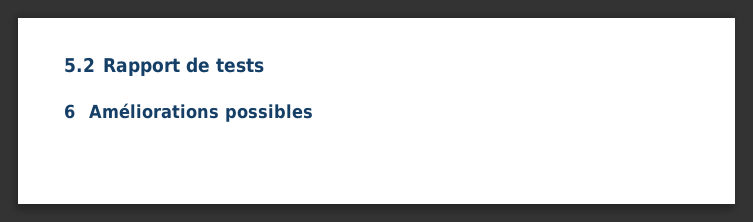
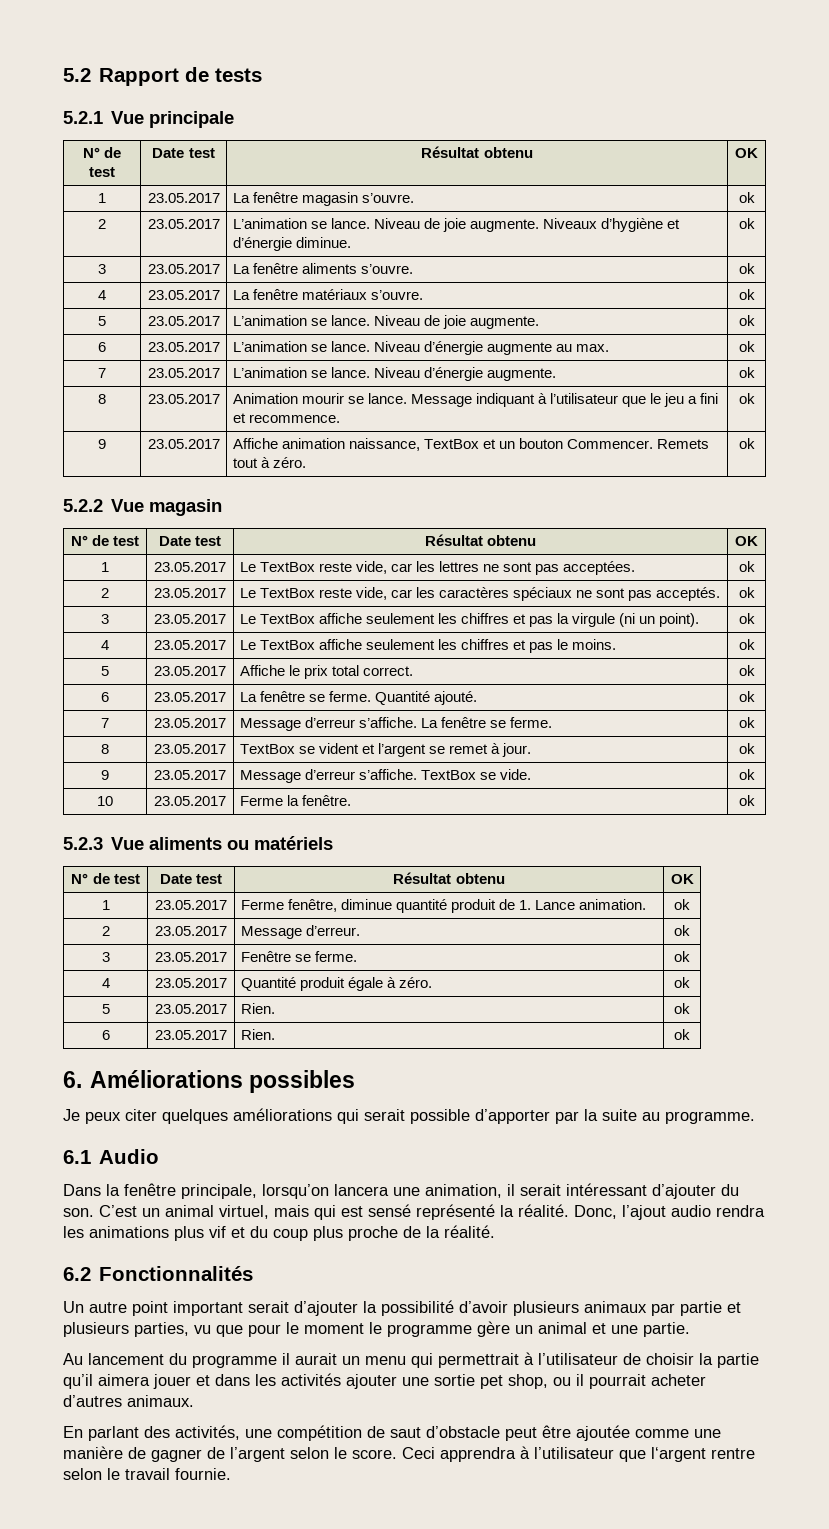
- 6 Améliorations possibles
+ 5.2.1 Vue principale
+ N° de test | Date test | Résultat obtenu | OK
+ 1 | 23.05.2017 | La fenêtre magasin s’ouvre. | ok
+ 2 | 23.05.2017 | L’animation se lance. Niveau de joie augmente. Niveaux d’hygiène et d’énergie diminue. | ok
+ 3 | 23.05.2017 | La fenêtre aliments s’ouvre. | ok
+ 4 | 23.05.2017 | La fenêtre matériaux s’ouvre. | ok
+ 5 | 23.05.2017 | L’animation se lance. Niveau de joie augmente. | ok
+ 6 | 23.05.2017 | L’animation se lance. Niveau d’énergie augmente au max. | ok
+ 7 | 23.05.2017 | L’animation se lance. Niveau d’énergie augmente. | ok
+ 8 | 23.05.2017 | Animation mourir se lance. Message indiquant à l’utilisateur que le jeu a fini et recommence. | ok
+ 9 | 23.05.2017 | Affiche animation naissance, TextBox et un bouton Commencer. Remets tout à zéro. | ok
+ 5.2.2 Vue magasin
+ N° de test | Date test | Résultat obtenu | OK
+ 1 | 23.05.2017 | Le TextBox reste vide, car les lettres ne sont pas acceptées. | ok
+ 2 | 23.05.2017 | Le TextBox reste vide, car les caractères spéciaux ne sont pas acceptés. | ok
+ 3 | 23.05.2017 | Le TextBox affiche seulement les chiffres et pas la virgule (ni un point). | ok
+ 4 | 23.05.2017 | Le TextBox affiche seulement les chiffres et pas le moins. | ok
+ 5 | 23.05.2017 | Affiche le prix total correct. | ok
+ 6 | 23.05.2017 | La fenêtre se ferme. Quantité ajouté. | ok
+ 7 | 23.05.2017 | Message d’erreur s’affiche. La fenêtre se ferme. | ok
+ 8 | 23.05.2017 | TextBox se vident et l’argent se remet à jour. | ok
+ 9 | 23.05.2017 | Message d’erreur s’affiche. TextBox se vide. | ok
+ 10 | 23.05.2017 | Ferme la fenêtre. | ok
+ 5.2.3 Vue aliments ou matériels
+ N° de test | Date test | Résultat obtenu | OK
+ 1 | 23.05.2017 | Ferme fenêtre, diminue quantité produit de 1. Lance animation. | ok
+ 2 | 23.05.2017 | Message d’erreur. | ok
+ 3 | 23.05.2017 | Fenêtre se ferme. | ok
+ 4 | 23.05.2017 | Quantité produit égale à zéro. | ok
+ 5 | 23.05.2017 | Rien. | ok
+ 6 | 23.05.2017 | Rien. | ok
+ 6. Améliorations possibles
+ Je peux citer quelques améliorations qui serait possible d’apporter par la suite au programme.
+ 6.1 Audio
+ Dans la fenêtre principale, lorsqu’on lancera une animation, il serait intéressant d’ajouter du son. C’est un animal virtuel, mais qui est sensé représenté la réalité. Donc, l’ajout audio rendra les animations plus vif et du coup plus proche de la réalité.
+ 6.2 Fonctionnalités
+ Un autre point important serait d’ajouter la possibilité d’avoir plusieurs animaux par partie et plusieurs parties, vu que pour le moment le programme gère un animal et une partie.
+ Au lancement du programme il aurait un menu qui permettrait à l’utilisateur de choisir la partie qu’il aimera jouer et dans les activités ajouter une sortie pet shop, ou il pourrait acheter d’autres animaux.
+ En parlant des activités, une compétition de saut d’obstacle peut être ajoutée comme une manière de gagner de l’argent selon le score. Ceci apprendra à l’utilisateur que l‘argent rentre selon le travail fournie.

